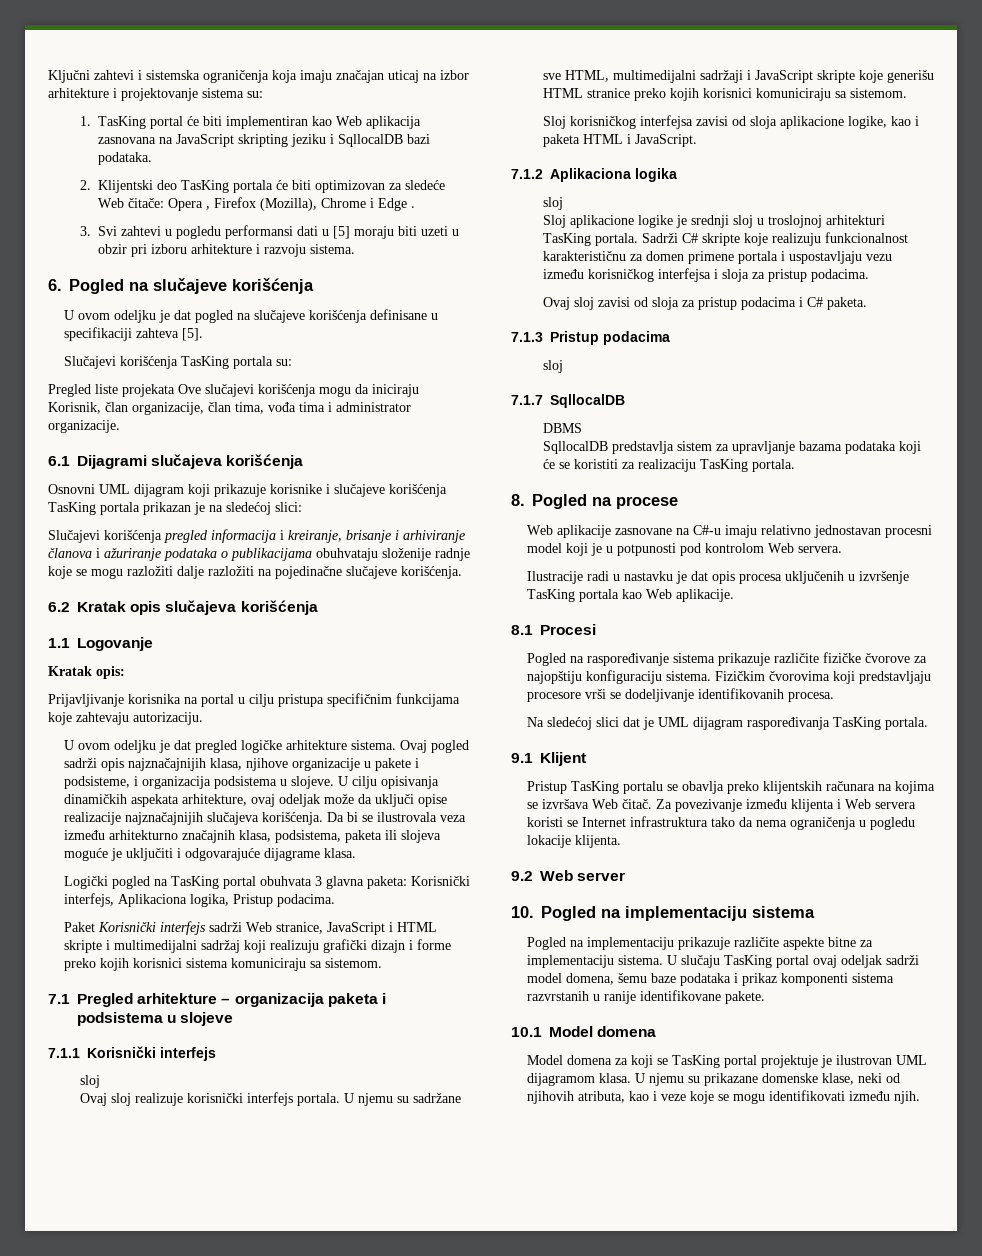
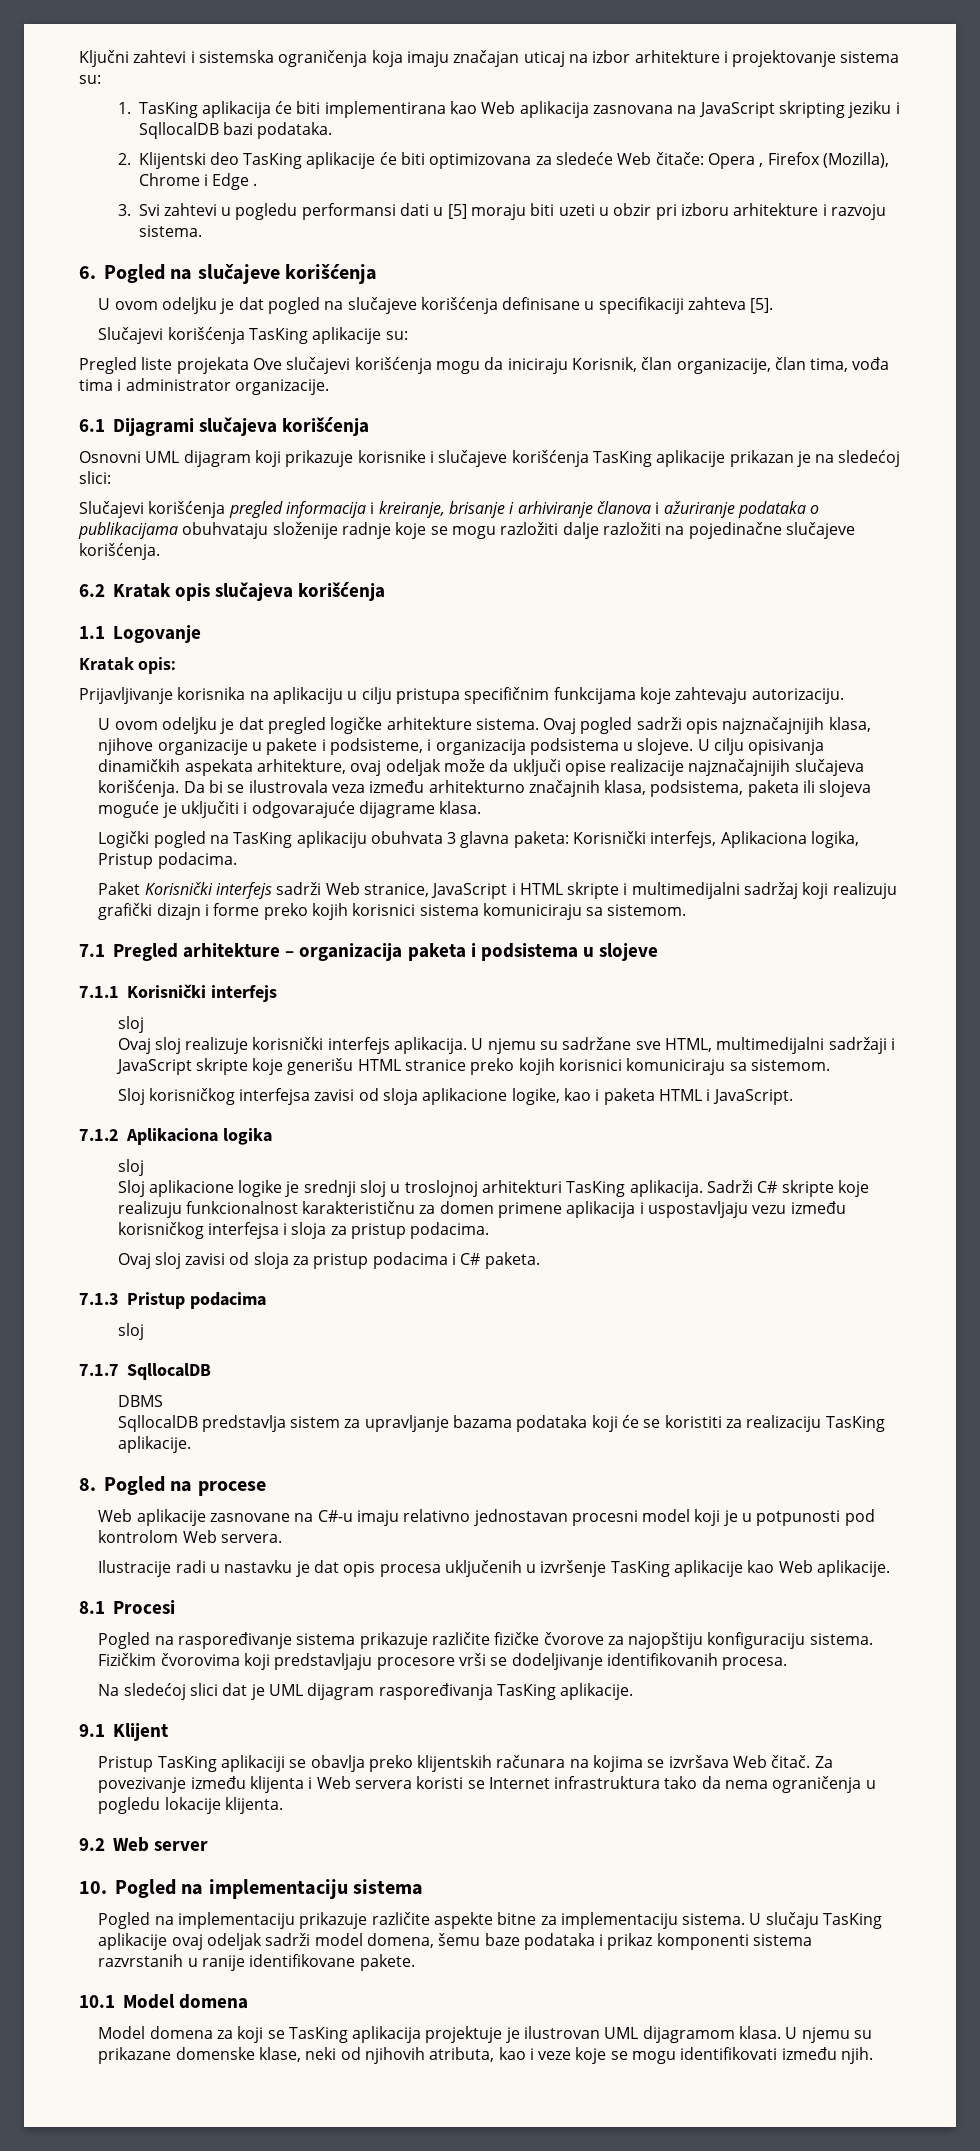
- 1. TasKing portal će biti implementiran kao Web aplikacija zasnovana na JavaScript skripting jeziku i SqllocalDB bazi podataka.
+ 1. TasKing aplikacija će biti implementirana kao Web aplikacija zasnovana na JavaScript skripting jeziku i SqllocalDB bazi podataka.
- 2. Klijentski deo TasKing portala će biti optimizovan za sledeće Web čitače: Opera , Firefox (Mozilla), Chrome i Edge .
+ 2. Klijentski deo TasKing aplikacije će biti optimizovana za sledeće Web čitače: Opera , Firefox (Mozilla), Chrome i Edge .
- Slučajevi korišćenja TasKing portala su:
+ Slučajevi korišćenja TasKing aplikacije su:
- Osnovni UML dijagram koji prikazuje korisnike i slučajeve korišćenja TasKing portala prikazan je na sledećoj slici:
+ Osnovni UML dijagram koji prikazuje korisnike i slučajeve korišćenja TasKing aplikacije prikazan je na sledećoj slici:
- Prijavljivanje korisnika na portal u cilju pristupa specifičnim funkcijama koje zahtevaju autorizaciju.
+ Prijavljivanje korisnika na aplikaciju u cilju pristupa specifičnim funkcijama koje zahtevaju autorizaciju.
- Logički pogled na TasKing portal obuhvata 3 glavna paketa: Korisnički interfejs, Aplikaciona logika, Pristup podacima.
+ Logički pogled na TasKing aplikaciju obuhvata 3 glavna paketa: Korisnički interfejs, Aplikaciona logika, Pristup podacima.
- Ovaj sloj realizuje korisnički interfejs portala.
+ Ovaj sloj realizuje korisnički interfejs aplikacija.
- Sloj aplikacione logike je srednji sloj u troslojnoj arhitekturi TasKing portala.
+ Sloj aplikacione logike je srednji sloj u troslojnoj arhitekturi TasKing aplikacija.
- Sadrži C# skripte koje realizuju funkcionalnost karakterističnu za domen primene portala i uspostavljaju vezu između korisničkog interfejsa i sloja za pristup podacima.
+ Sadrži C# skripte koje realizuju funkcionalnost karakterističnu za domen primene aplikacija i uspostavljaju vezu između korisničkog interfejsa i sloja za pristup podacima.
- SqllocalDB predstavlja sistem za upravljanje bazama podataka koji će se koristiti za realizaciju TasKing portala.
+ SqllocalDB predstavlja sistem za upravljanje bazama podataka koji će se koristiti za realizaciju TasKing aplikacije.
- Ilustracije radi u nastavku je dat opis procesa uključenih u izvršenje TasKing portala kao Web aplikacije.
+ Ilustracije radi u nastavku je dat opis procesa uključenih u izvršenje TasKing aplikacije kao Web aplikacije.
- Na sledećoj slici dat je UML dijagram raspoređivanja TasKing portala.
+ Na sledećoj slici dat je UML dijagram raspoređivanja TasKing aplikacije.
- Pristup TasKing portalu se obavlja preko klijentskih računara na kojima se izvršava Web čitač.
+ Pristup TasKing aplikaciji se obavlja preko klijentskih računara na kojima se izvršava Web čitač.
- U slučaju TasKing portal ovaj odeljak sadrži model domena, šemu baze podataka i prikaz komponenti sistema razvrstanih u ranije identifikovane pakete.
+ U slučaju TasKing aplikacije ovaj odeljak sadrži model domena, šemu baze podataka i prikaz komponenti sistema razvrstanih u ranije identifikovane pakete.
- Model domena za koji se TasKing portal projektuje je ilustrovan UML dijagramom klasa.
+ Model domena za koji se TasKing aplikacija projektuje je ilustrovan UML dijagramom klasa.

